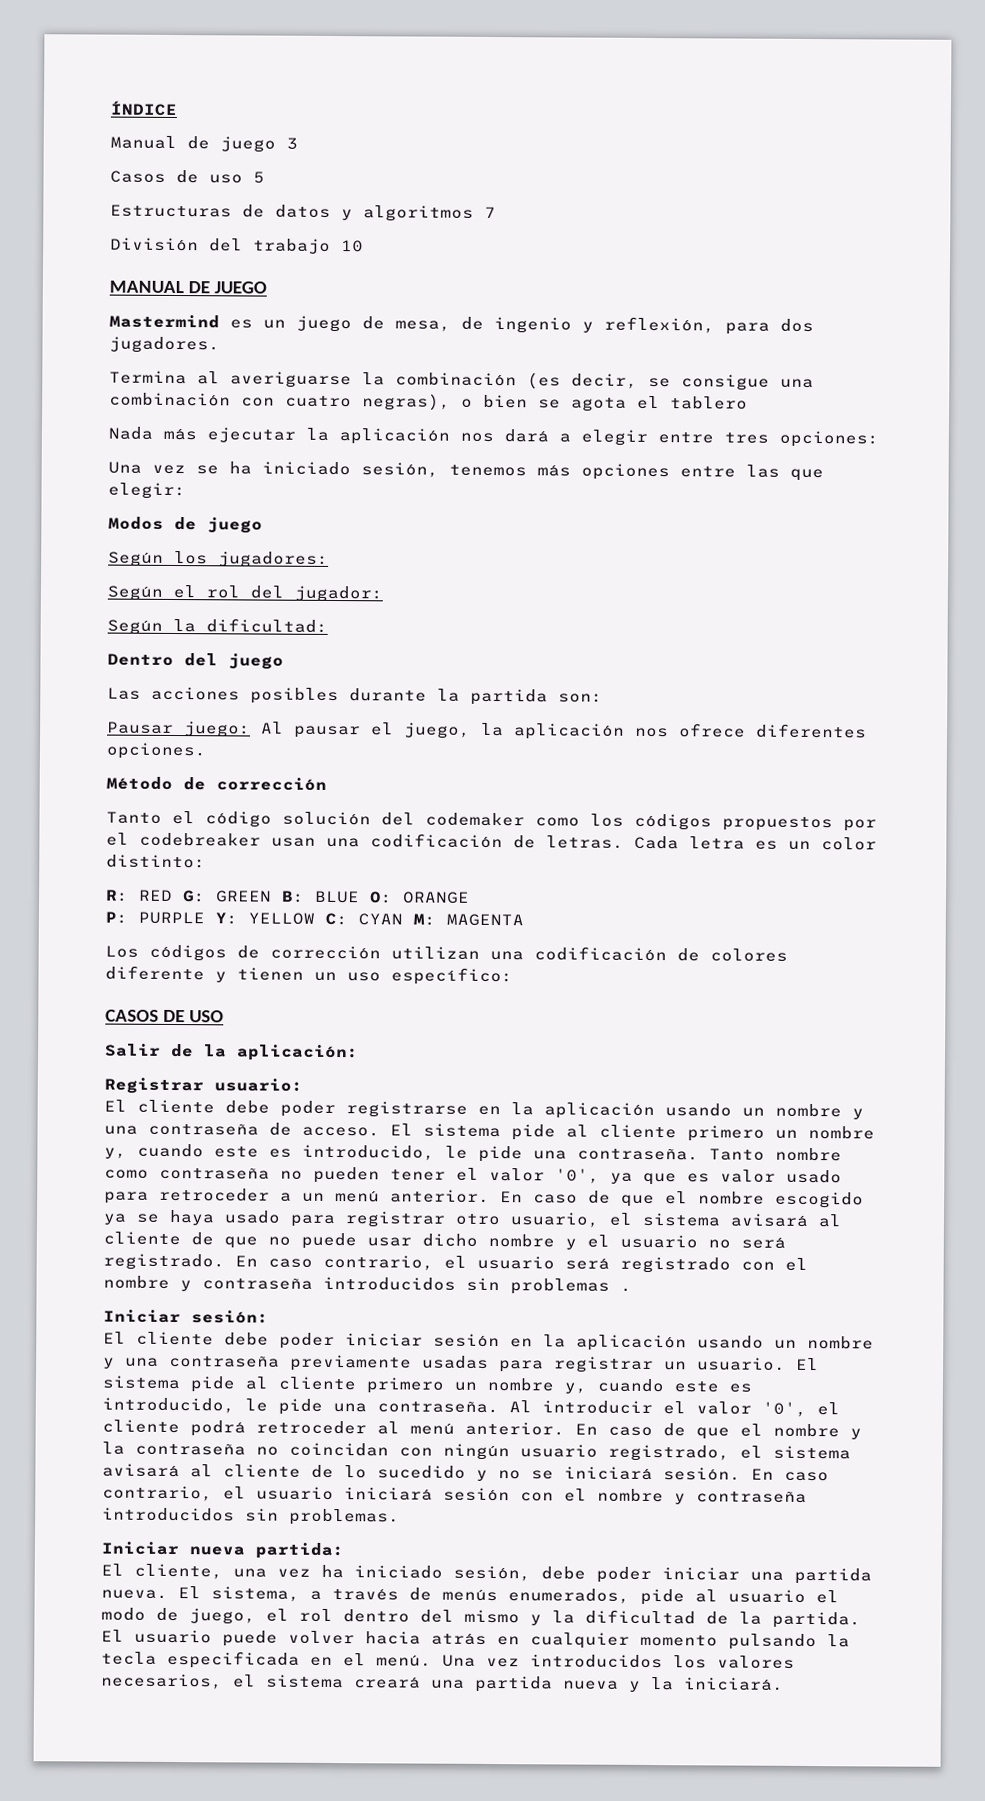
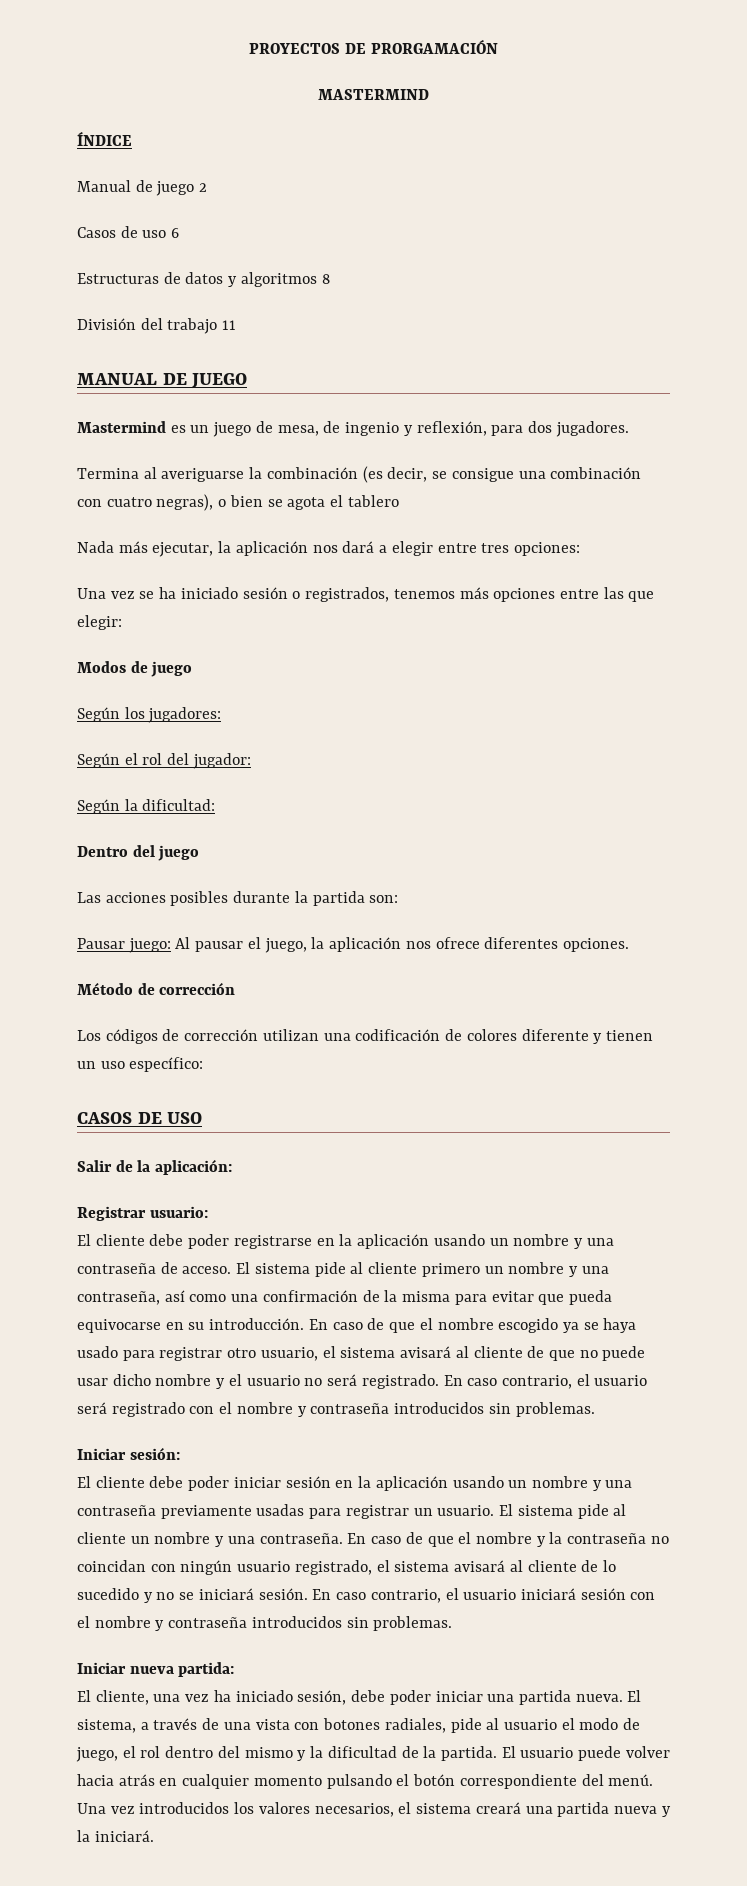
+ PROYECTOS DE PRORGAMACIÓN
+ MASTERMIND
- Manual de juego 3
+ Manual de juego 2
- Casos de uso 5
+ Casos de uso 6
- Estructuras de datos y algoritmos 7
+ Estructuras de datos y algoritmos 8
- División del trabajo 10
+ División del trabajo 11
- Nada más ejecutar la aplicación nos dará a elegir entre tres opciones:
+ Nada más ejecutar, la aplicación nos dará a elegir entre tres opciones:
- Una vez se ha iniciado sesión, tenemos más opciones entre las que elegir:
+ Una vez se ha iniciado sesión o registrados, tenemos más opciones entre las que elegir:
- Tanto el código solución del codemaker como los códigos propuestos por el codebreaker usan una codificación de letras. Cada letra es un color distinto:
- R: RED G: GREEN B: BLUE O: ORANGE
- P: PURPLE Y: YELLOW C: CYAN M: MAGENTA
- El sistema pide al cliente primero un nombre y, cuando este es introducido, le pide una contraseña. Tanto nombre como contraseña no pueden tener el valor '0', ya que es valor usado para retroceder a un menú anterior.
+ El sistema pide al cliente primero un nombre y una contraseña, así como una confirmación de la misma para evitar que pueda equivocarse en su introducción.
- En caso contrario, el usuario será registrado con el nombre y contraseña introducidos sin problemas .
+ En caso contrario, el usuario será registrado con el nombre y contraseña introducidos sin problemas.
- El sistema pide al cliente primero un nombre y, cuando este es introducido, le pide una contraseña. Al introducir el valor '0', el cliente podrá retroceder al menú anterior.
+ El sistema pide al cliente un nombre y una contraseña.
- El sistema, a través de menús enumerados, pide al usuario el modo de juego, el rol dentro del mismo y la dificultad de la partida.
+ El sistema, a través de una vista con botones radiales, pide al usuario el modo de juego, el rol dentro del mismo y la dificultad de la partida.
- El usuario puede volver hacia atrás en cualquier momento pulsando la tecla especificada en el menú.
+ El usuario puede volver hacia atrás en cualquier momento pulsando el botón correspondiente del menú.

